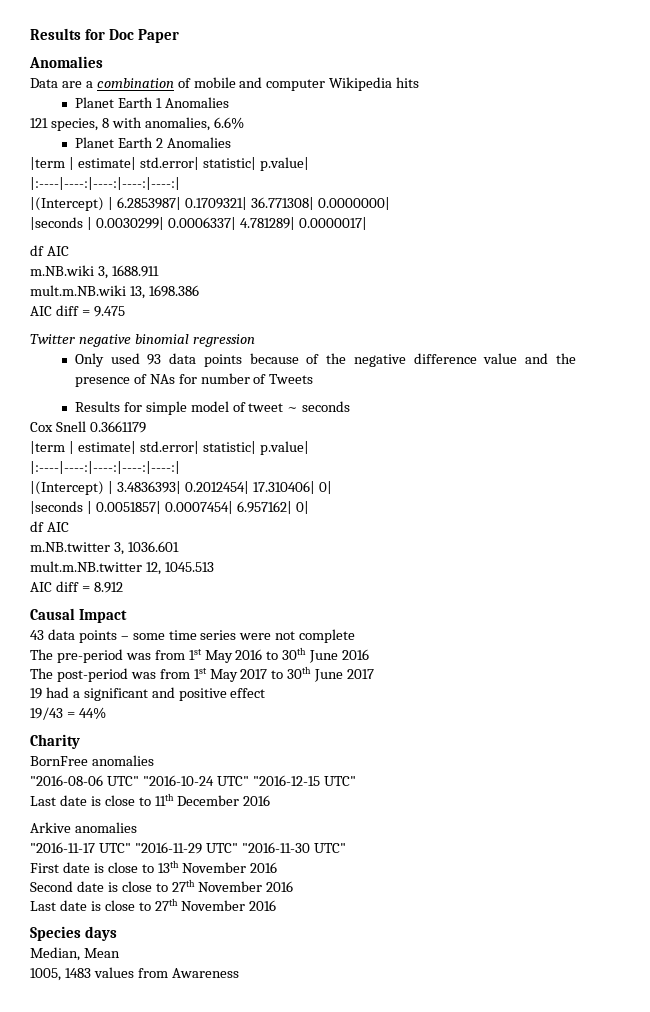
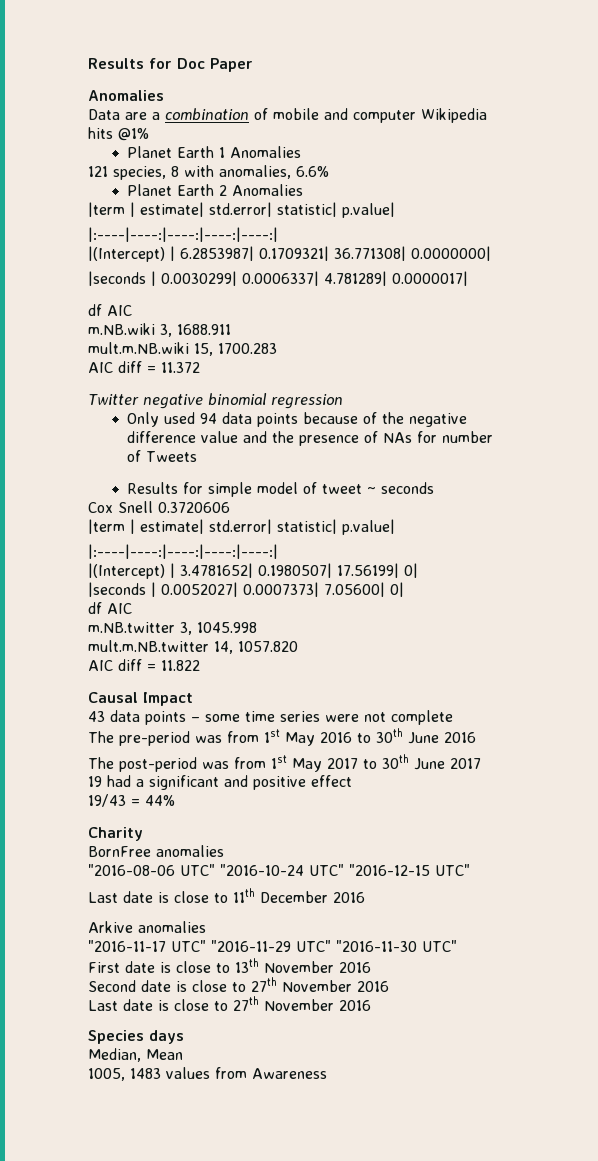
- Data are a combination of mobile and computer Wikipedia hits
+ Data are a combination of mobile and computer Wikipedia hits @1%
- mult.m.NB.wiki 13, 1698.386
- AIC diff = 9.475
+ mult.m.NB.wiki 15, 1700.283
+ AIC diff = 11.372
- Only used 93 data points because of the negative difference value and the presence of NAs for number of Tweets
+ Only used 94 data points because of the negative difference value and the presence of NAs for number of Tweets
- Cox Snell 0.3661179
+ Cox Snell 0.3720606
  |term | estimate| std.error| statistic| p.value|
  |:----|----:|----:|----:|----:|
- |(Intercept) | 3.4836393| 0.2012454| 17.310406| 0|
+ |(Intercept) | 3.4781652| 0.1980507| 17.56199| 0|
- |seconds | 0.0051857| 0.0007454| 6.957162| 0|
+ |seconds | 0.0052027| 0.0007373| 7.05600| 0|
- m.NB.twitter 3, 1036.601
+ m.NB.twitter 3, 1045.998
- mult.m.NB.twitter 12, 1045.513
- AIC diff = 8.912
+ mult.m.NB.twitter 14, 1057.820
+ AIC diff = 11.822

